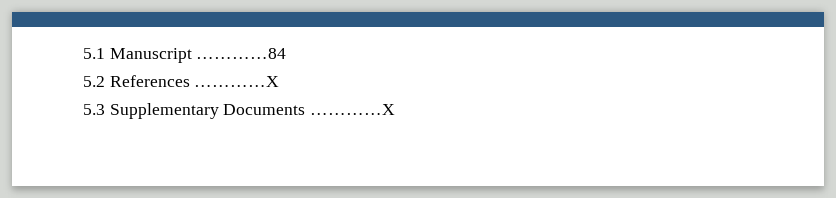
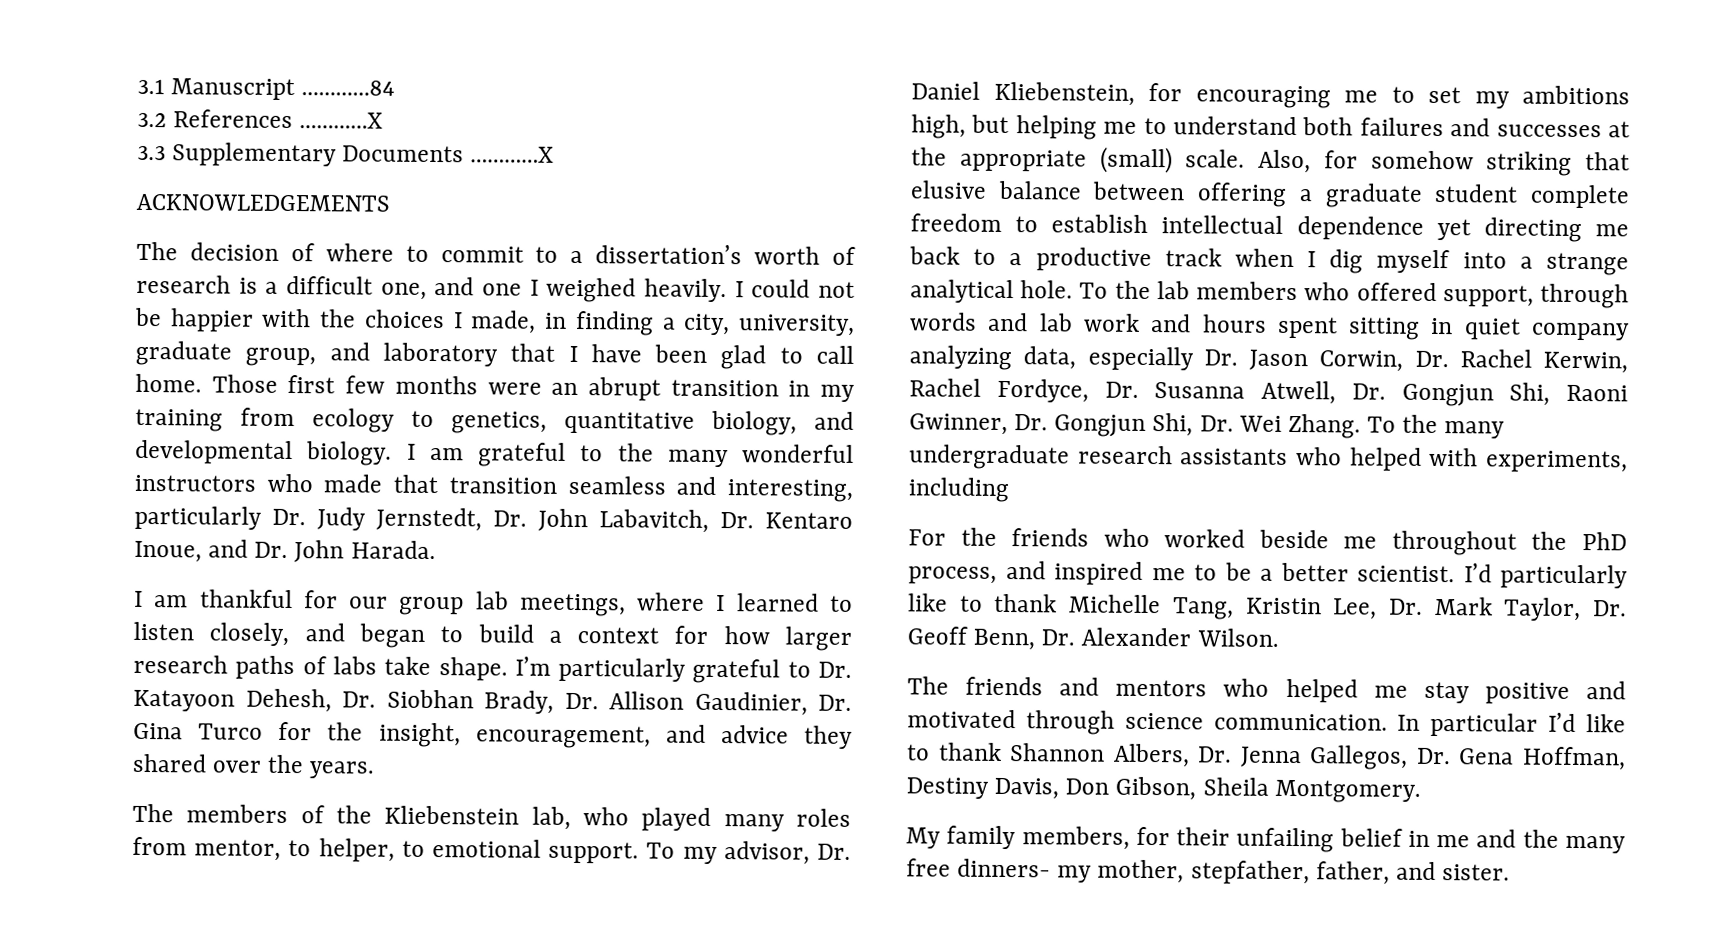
- 5.1 Manuscript …………84
+ 3.1 Manuscript …………84
- 5.2 References …………X
+ 3.2 References …………X
- 5.3 Supplementary Documents …………X
+ 3.3 Supplementary Documents …………X
+ ACKNOWLEDGEMENTS
+ The decision of where to commit to a dissertation’s worth of research is a difficult one, and one I weighed heavily. I could not be happier with the choices I made, in finding a city, university, graduate group, and laboratory that I have been glad to call home. Those first few months were an abrupt transition in my training from ecology to genetics, quantitative biology, and developmental biology. I am grateful to the many wonderful instructors who made that transition seamless and interesting, particularly Dr. Judy Jernstedt, Dr. John Labavitch, Dr. Kentaro Inoue, and Dr. John Harada.
+ I am thankful for our group lab meetings, where I learned to listen closely, and began to build a context for how larger research paths of labs take shape. I’m particularly grateful to Dr. Katayoon Dehesh, Dr. Siobhan Brady, Dr. Allison Gaudinier, Dr. Gina Turco for the insight, encouragement, and advice they shared over the years.
+ The members of the Kliebenstein lab, who played many roles from mentor, to helper, to emotional support. To my advisor, Dr. Daniel Kliebenstein, for encouraging me to set my ambitions high, but helping me to understand both failures and successes at the appropriate (small) scale. Also, for somehow striking that elusive balance between offering a graduate student complete freedom to establish intellectual dependence yet directing me back to a productive track when I dig myself into a strange analytical hole. To the lab members who offered support, through words and lab work and hours spent sitting in quiet company analyzing data, especially Dr. Jason Corwin, Dr. Rachel Kerwin, Rachel Fordyce, Dr. Susanna Atwell, Dr. Gongjun Shi, Raoni Gwinner, Dr. Gongjun Shi, Dr. Wei Zhang. To the many undergraduate research assistants who helped with experiments, including
+ For the friends who worked beside me throughout the PhD process, and inspired me to be a better scientist. I’d particularly like to thank Michelle Tang, Kristin Lee, Dr. Mark Taylor, Dr. Geoff Benn, Dr. Alexander Wilson.
+ The friends and mentors who helped me stay positive and motivated through science communication. In particular I’d like to thank Shannon Albers, Dr. Jenna Gallegos, Dr. Gena Hoffman, Destiny Davis, Don Gibson, Sheila Montgomery.
+ My family members, for their unfailing belief in me and the many free dinners- my mother, stepfather, father, and sister.

